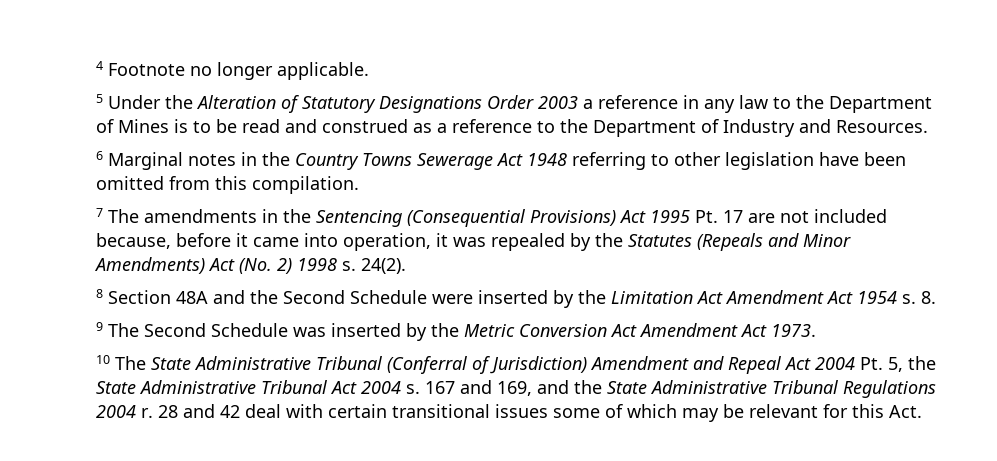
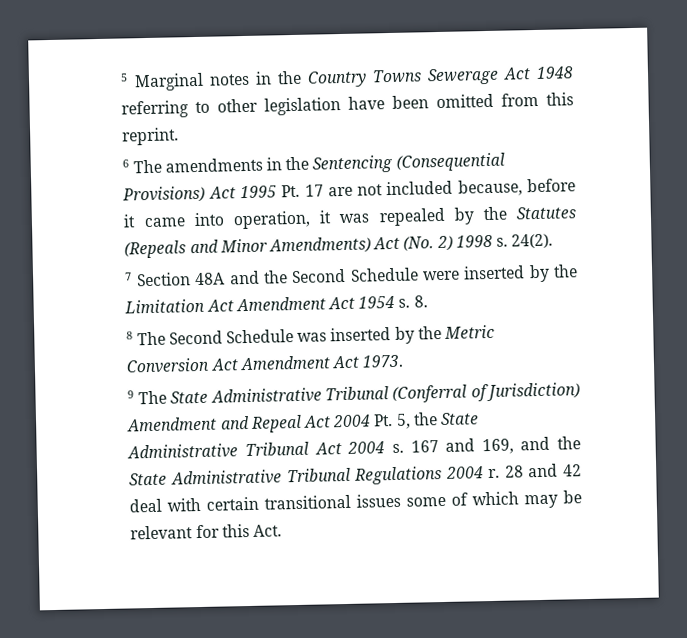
- 4 Footnote no longer applicable.
- 5 Under the Alteration of Statutory Designations Order 2003 a reference in any law to the Department of Mines is to be read and construed as a reference to the Department of Industry and Resources.
- 6 Marginal notes in the Country Towns Sewerage Act 1948 referring to other legislation have been omitted from this compilation.
- 7 The amendments in the Sentencing (Consequential Provisions) Act 1995 Pt. 17 are not included because, before it came into operation, it was repealed by the Statutes (Repeals and Minor Amendments) Act (No. 2) 1998 s.
+ 5 Marginal notes in the Country Towns Sewerage Act 1948 referring to other legislation have been omitted from this reprint.
+ 6 The amendments in the Sentencing (Consequential Provisions) Act 1995 Pt. 17 are not included because, before it came into operation, it was repealed by the Statutes (Repeals and Minor Amendments) Act (No. 2) 1998 s.
- 8 Section 48A and the Second Schedule were inserted by the Limitation Act Amendment Act 1954 s.
+ 7 Section 48A and the Second Schedule were inserted by the Limitation Act Amendment Act 1954 s.
- 9 The Second Schedule was inserted by the Metric Conversion Act Amendment Act 1973.
+ 8 The Second Schedule was inserted by the Metric Conversion Act Amendment Act 1973.
- 10 The State Administrative Tribunal (Conferral of Jurisdiction) Amendment and Repeal Act 2004 Pt. 5, the State Administrative Tribunal Act 2004 s.
+ 9 The State Administrative Tribunal (Conferral of Jurisdiction) Amendment and Repeal Act 2004 Pt. 5, the State Administrative Tribunal Act 2004 s.

